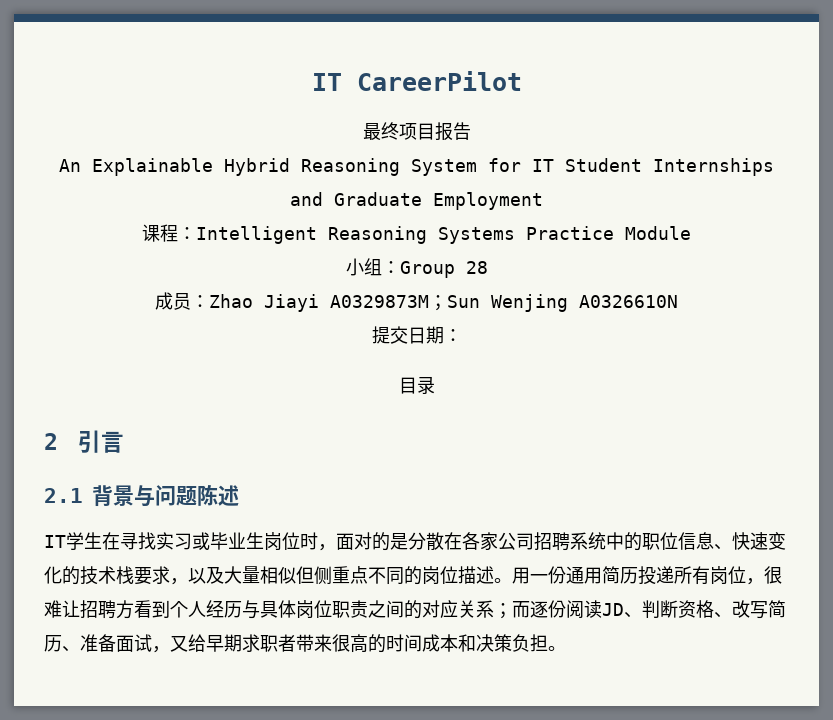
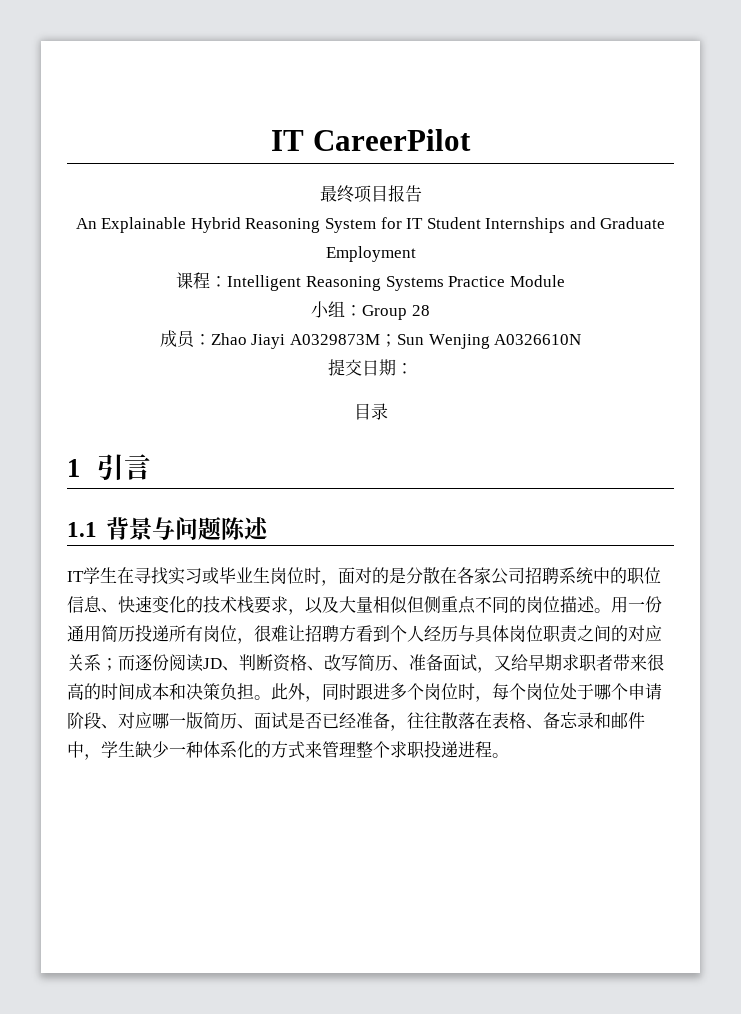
- 2引言
+ 1引言
- 2.1背景与问题陈述
+ 1.1背景与问题陈述
+ 此外，同时跟进多个岗位时，每个岗位处于哪个申请阶段、对应哪一版简历、面试是否已经准备，往往散落在表格、备忘录和邮件中，学生缺少一种体系化的方式来管理整个求职投递进程。

